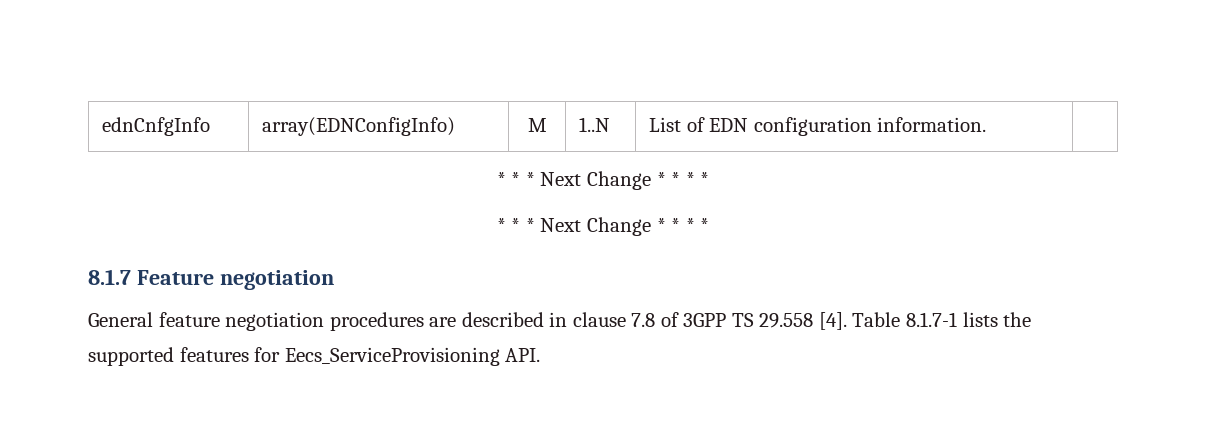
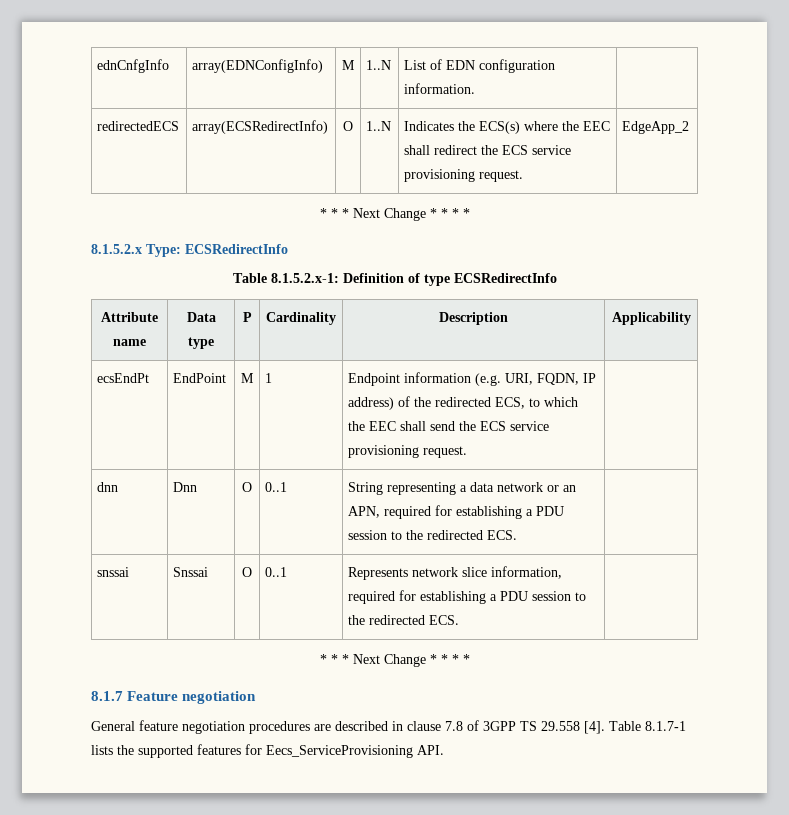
  ednCnfgInfo | array(EDNConfigInfo) | M | 1..N | List of EDN configuration information. |
+ redirectedECS | array(ECSRedirectInfo) | O | 1..N | Indicates the ECS(s) where the EEC shall redirect the ECS service provisioning request. | EdgeApp_2
  * * * Next Change * * * *
+ 8.1.5.2.x Type: ECSRedirectInfo
+ Table 8.1.5.2.x-1: Definition of type ECSRedirectInfo
+ Attribute name | Data type | P | Cardinality | Description | Applicability
+ ecsEndPt | EndPoint | M | 1 | Endpoint information (e.g. URI, FQDN, IP address) of the redirected ECS, to which the EEC shall send the ECS service provisioning request. |
+ dnn | Dnn | O | 0..1 | String representing a data network or an APN, required for establishing a PDU session to the redirected ECS. |
+ snssai | Snssai | O | 0..1 | Represents network slice information, required for establishing a PDU session to the redirected ECS. |

